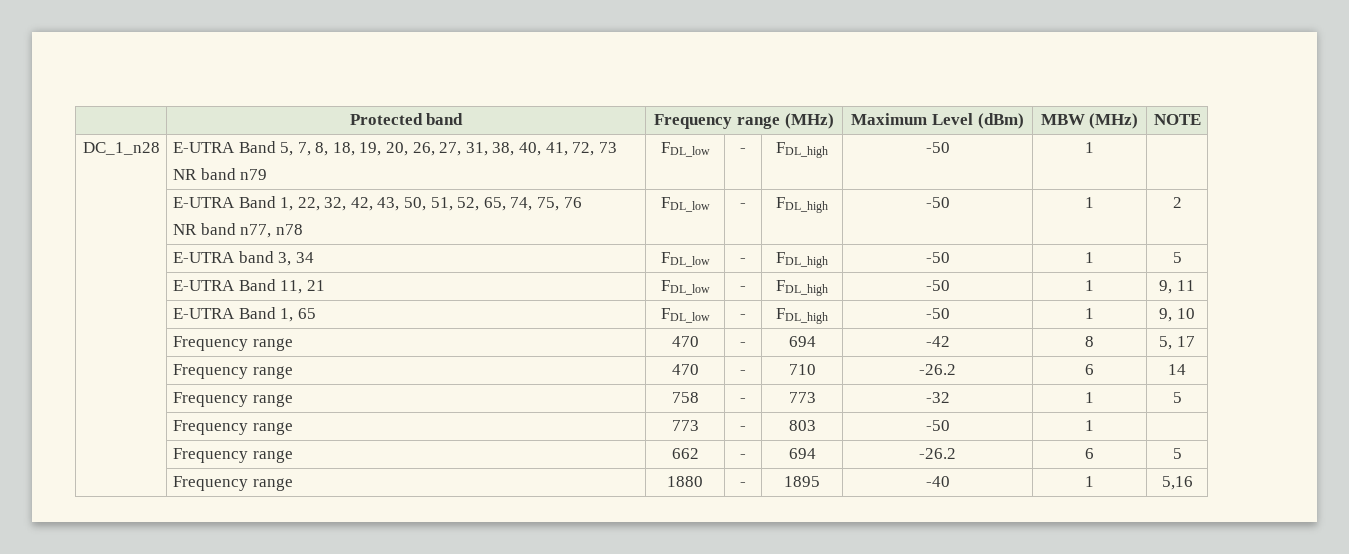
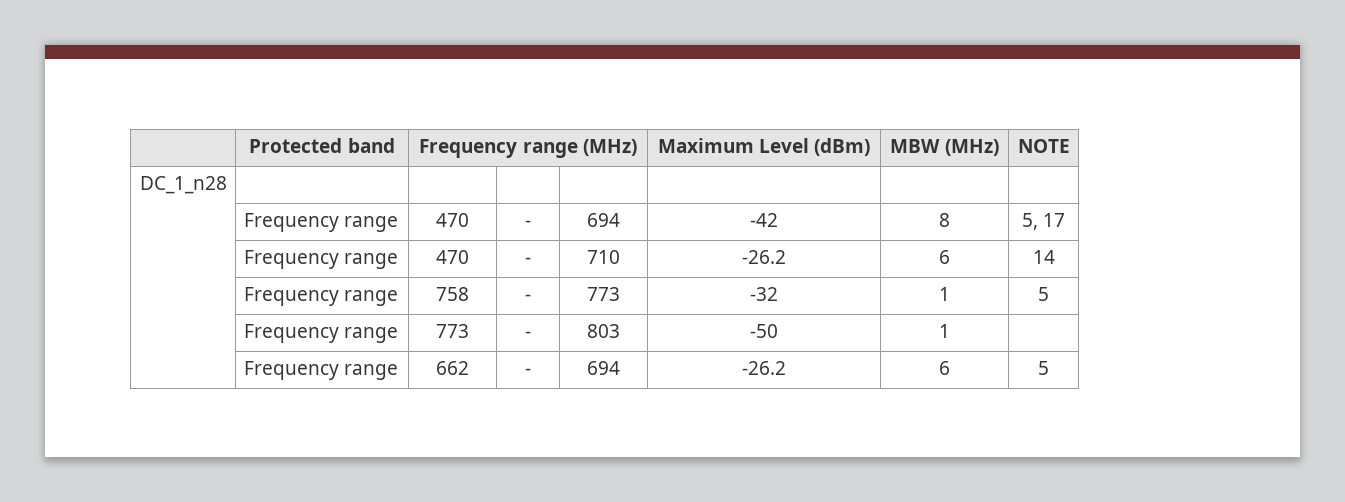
- DC_1_n28 | E-UTRA Band 5, 7, 8, 18, 19, 20, 26, 27, 31, 38, 40, 41, 72, 73
- NR band n79 | FDL_low | - | FDL_high | -50 | 1 |
- | E-UTRA Band 1, 22, 32, 42, 43, 50, 51, 52, 65, 74, 75, 76
- NR band n77, n78 | FDL_low | - | FDL_high | -50 | 1 | 2
- | E-UTRA band 3, 34 | FDL_low | - | FDL_high | -50 | 1 | 5
- | E-UTRA Band 11, 21 | FDL_low | - | FDL_high | -50 | 1 | 9, 11
- | E-UTRA Band 1, 65 | FDL_low | - | FDL_high | -50 | 1 | 9, 10
+ DC_1_n28 | | | | | | |
- | Frequency range | 1880 | - | 1895 | -40 | 1 | 5,16

